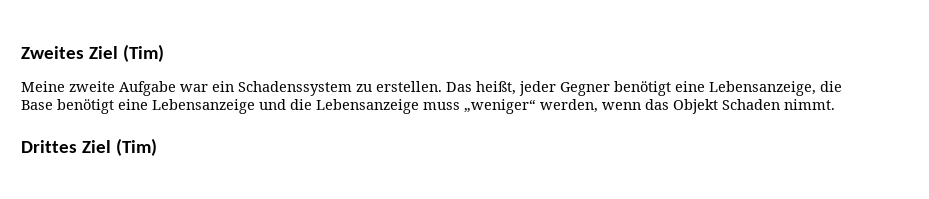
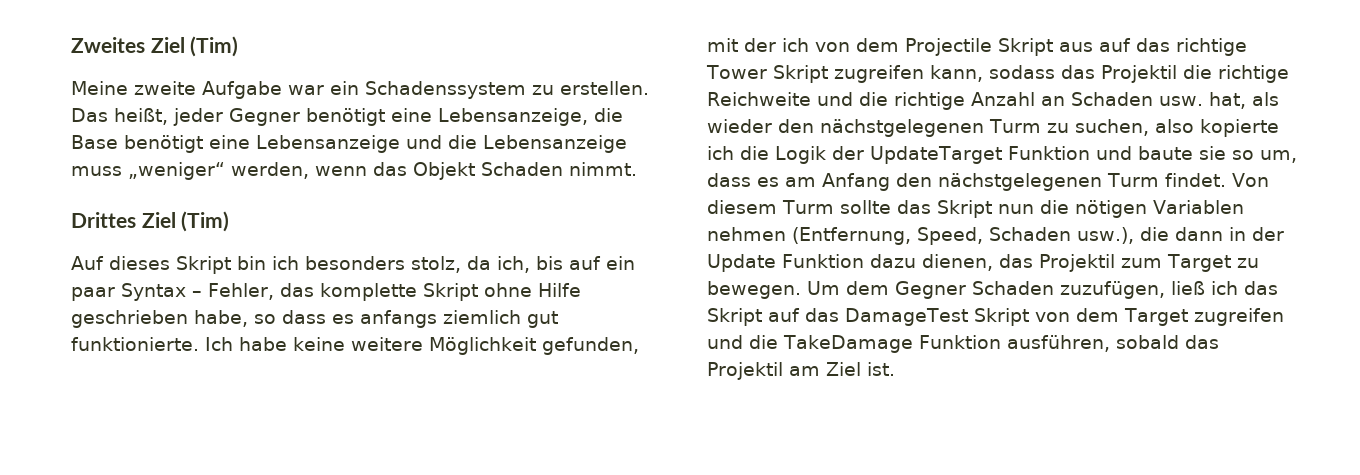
+ Auf dieses Skript bin ich besonders stolz, da ich, bis auf ein paar Syntax – Fehler, das komplette Skript ohne Hilfe geschrieben habe, so dass es anfangs ziemlich gut funktionierte. Ich habe keine weitere Möglichkeit gefunden, mit der ich von dem Projectile Skript aus auf das richtige Tower Skript zugreifen kann, sodass das Projektil die richtige Reichweite und die richtige Anzahl an Schaden usw. hat, als wieder den nächstgelegenen Turm zu suchen, also kopierte ich die Logik der UpdateTarget Funktion und baute sie so um, dass es am Anfang den nächstgelegenen Turm findet. Von diesem Turm sollte das Skript nun die nötigen Variablen nehmen (Entfernung, Speed, Schaden usw.), die dann in der Update Funktion dazu dienen, das Projektil zum Target zu bewegen. Um dem Gegner Schaden zuzufügen, ließ ich das Skript auf das DamageTest Skript von dem Target zugreifen und die TakeDamage Funktion ausführen, sobald das Projektil am Ziel ist.

